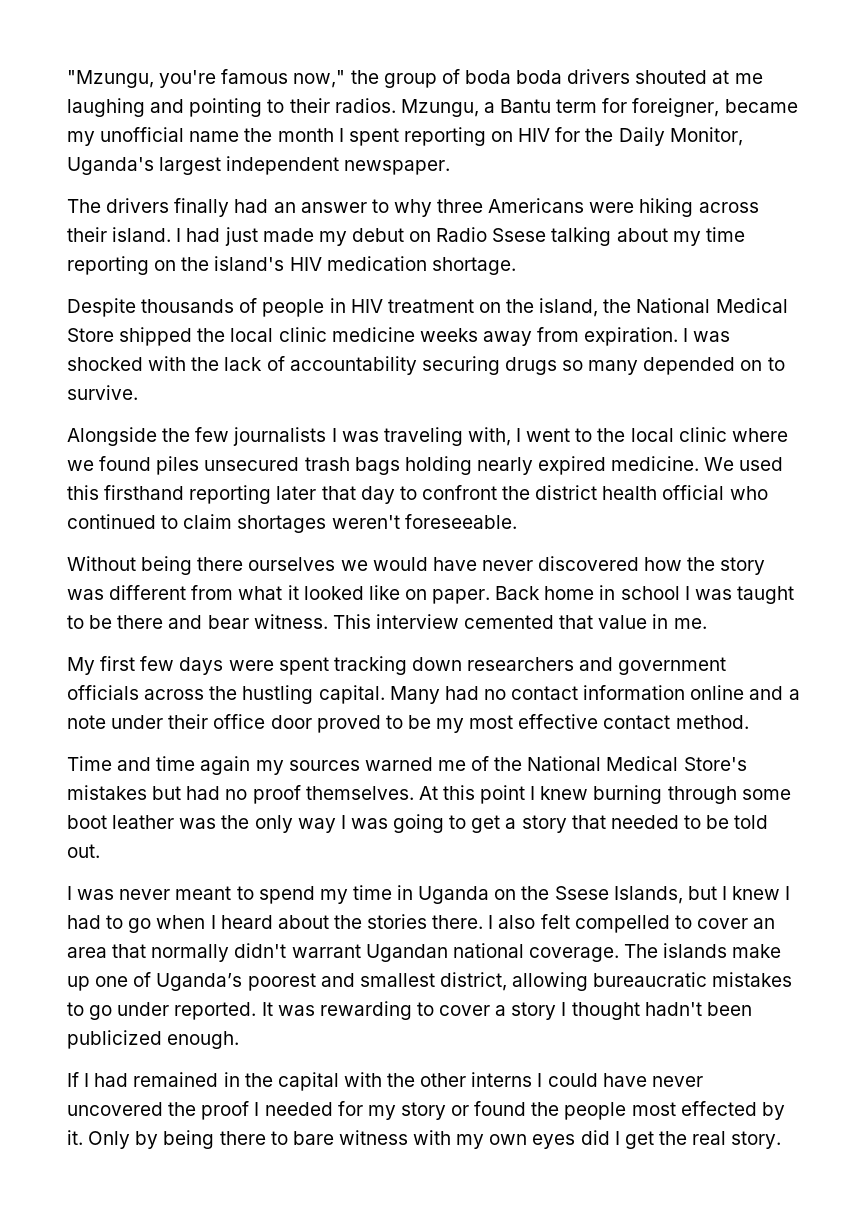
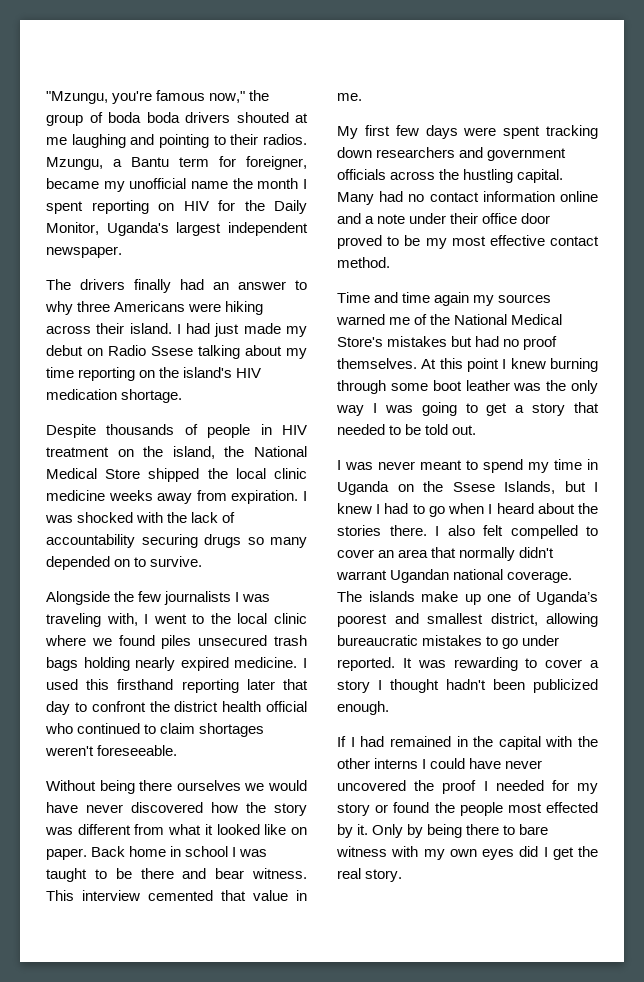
- We used this firsthand reporting later that day to confront the district health official who continued to claim shortages weren't foreseeable.
+ I used this firsthand reporting later that day to confront the district health official who continued to claim shortages weren't foreseeable.

